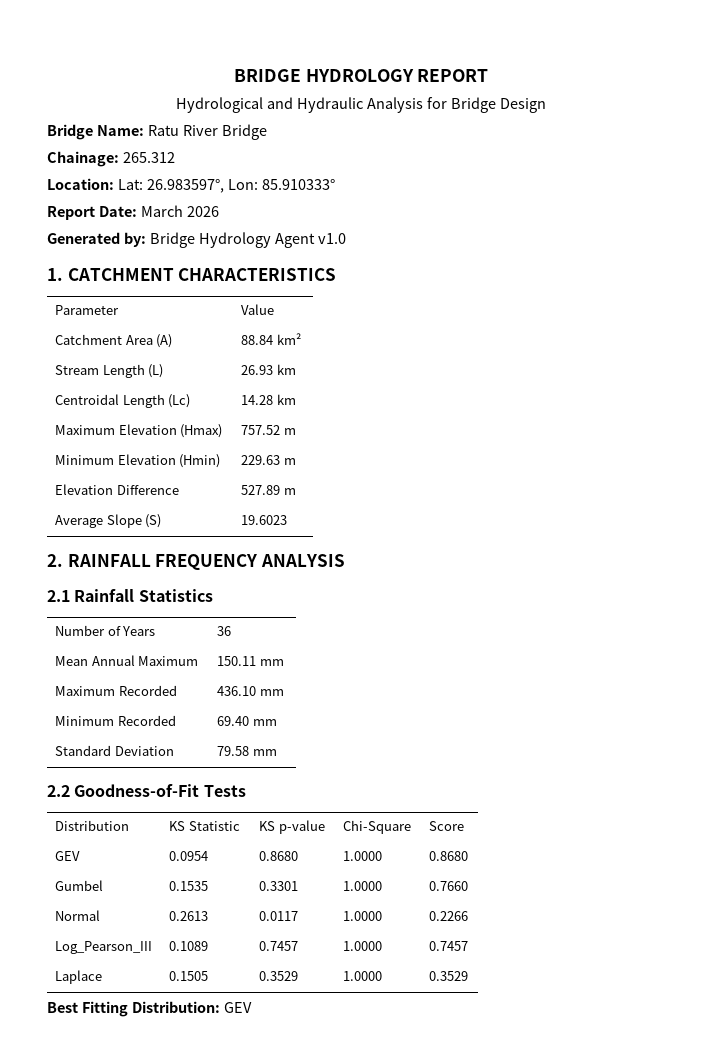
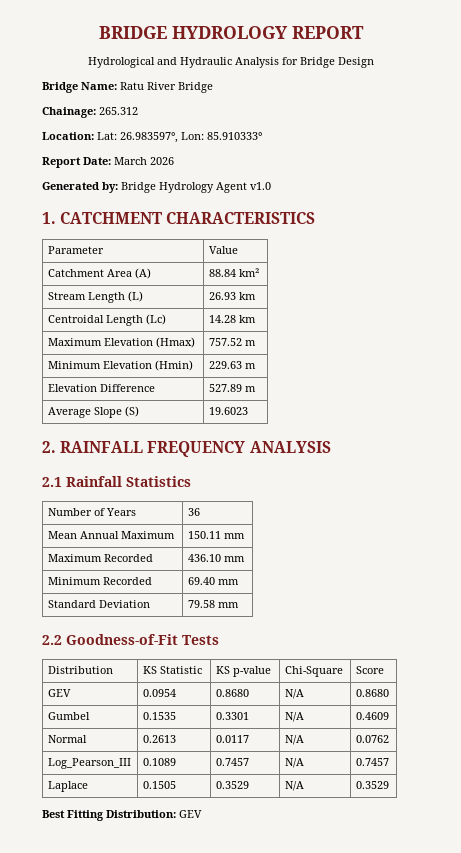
- GEV | 0.0954 | 0.8680 | 1.0000 | 0.8680
+ GEV | 0.0954 | 0.8680 | N/A | 0.8680
- Gumbel | 0.1535 | 0.3301 | 1.0000 | 0.7660
+ Gumbel | 0.1535 | 0.3301 | N/A | 0.4609
- Normal | 0.2613 | 0.0117 | 1.0000 | 0.2266
+ Normal | 0.2613 | 0.0117 | N/A | 0.0762
- Log_Pearson_III | 0.1089 | 0.7457 | 1.0000 | 0.7457
+ Log_Pearson_III | 0.1089 | 0.7457 | N/A | 0.7457
- Laplace | 0.1505 | 0.3529 | 1.0000 | 0.3529
+ Laplace | 0.1505 | 0.3529 | N/A | 0.3529

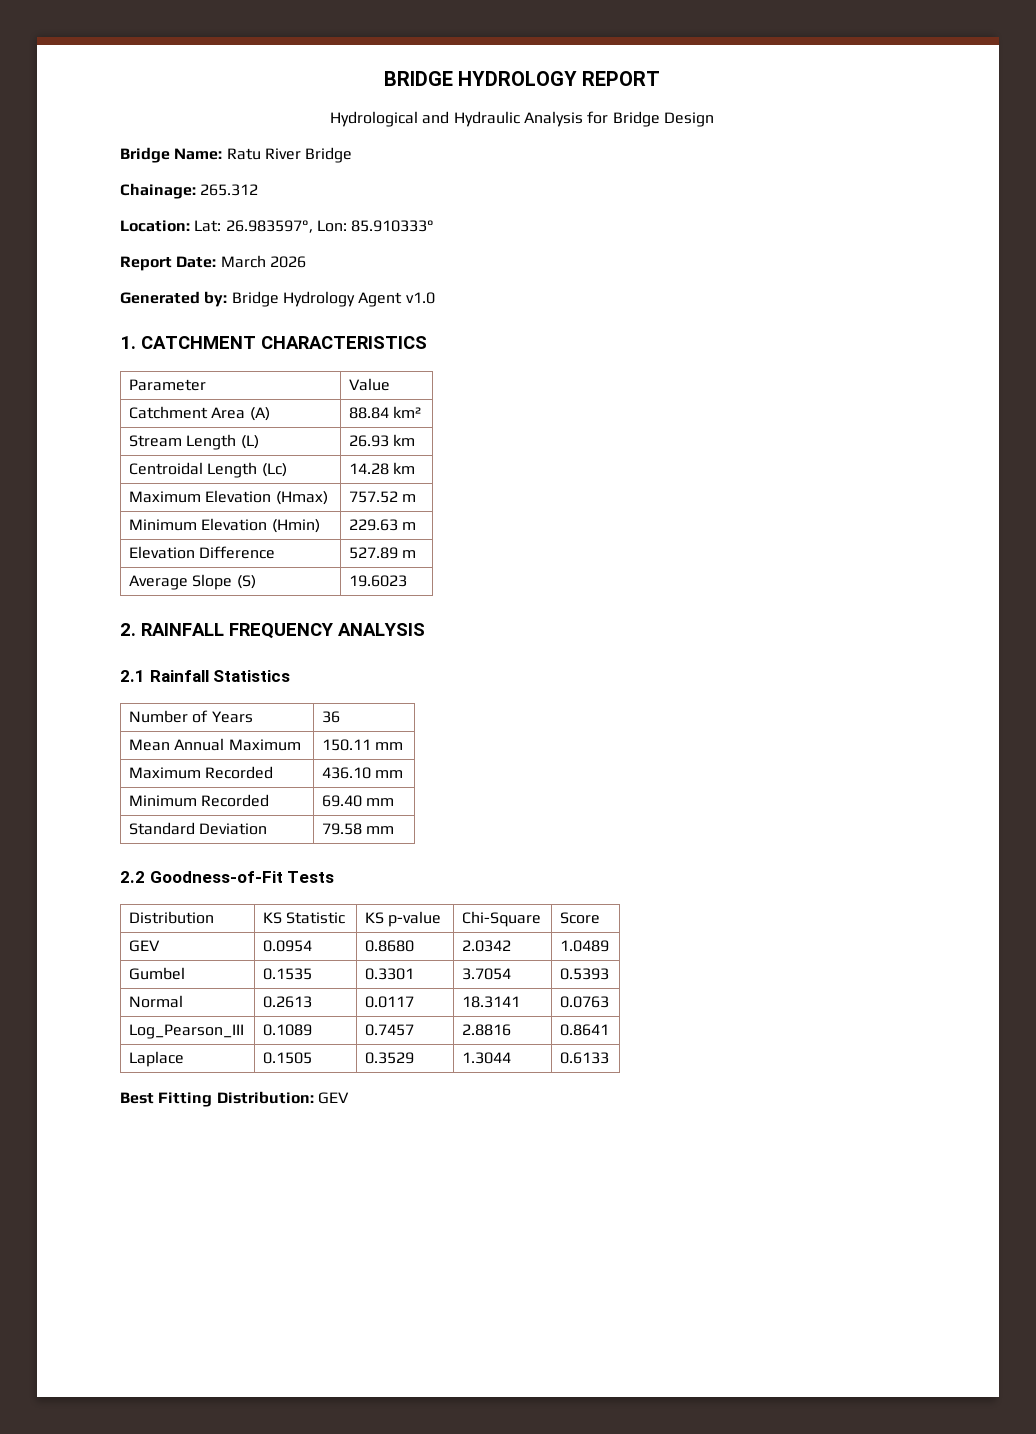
- GEV | 0.0954 | 0.8680 | N/A | 0.8680
+ GEV | 0.0954 | 0.8680 | 2.0342 | 1.0489
- Gumbel | 0.1535 | 0.3301 | N/A | 0.4609
+ Gumbel | 0.1535 | 0.3301 | 3.7054 | 0.5393
- Normal | 0.2613 | 0.0117 | N/A | 0.0762
+ Normal | 0.2613 | 0.0117 | 18.3141 | 0.0763
- Log_Pearson_III | 0.1089 | 0.7457 | N/A | 0.7457
+ Log_Pearson_III | 0.1089 | 0.7457 | 2.8816 | 0.8641
- Laplace | 0.1505 | 0.3529 | N/A | 0.3529
+ Laplace | 0.1505 | 0.3529 | 1.3044 | 0.6133

